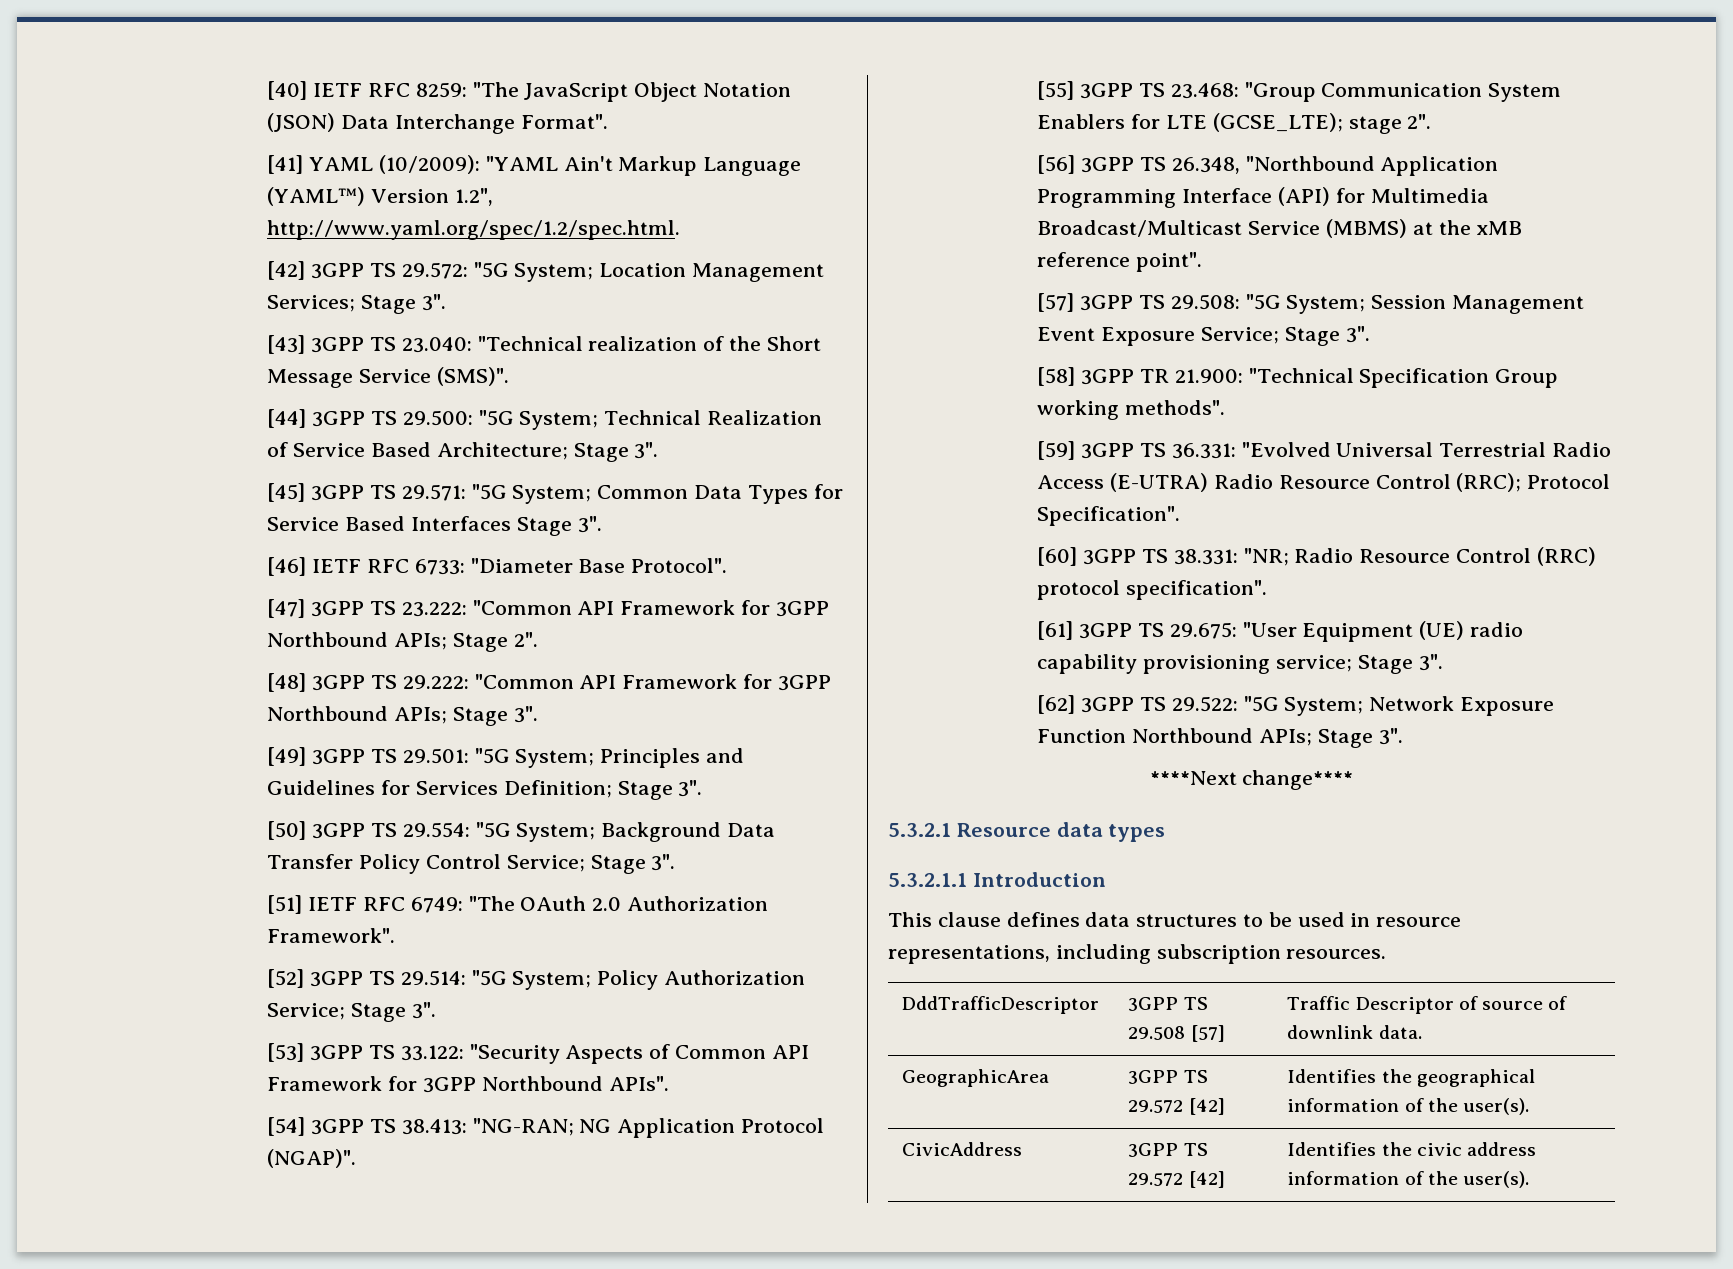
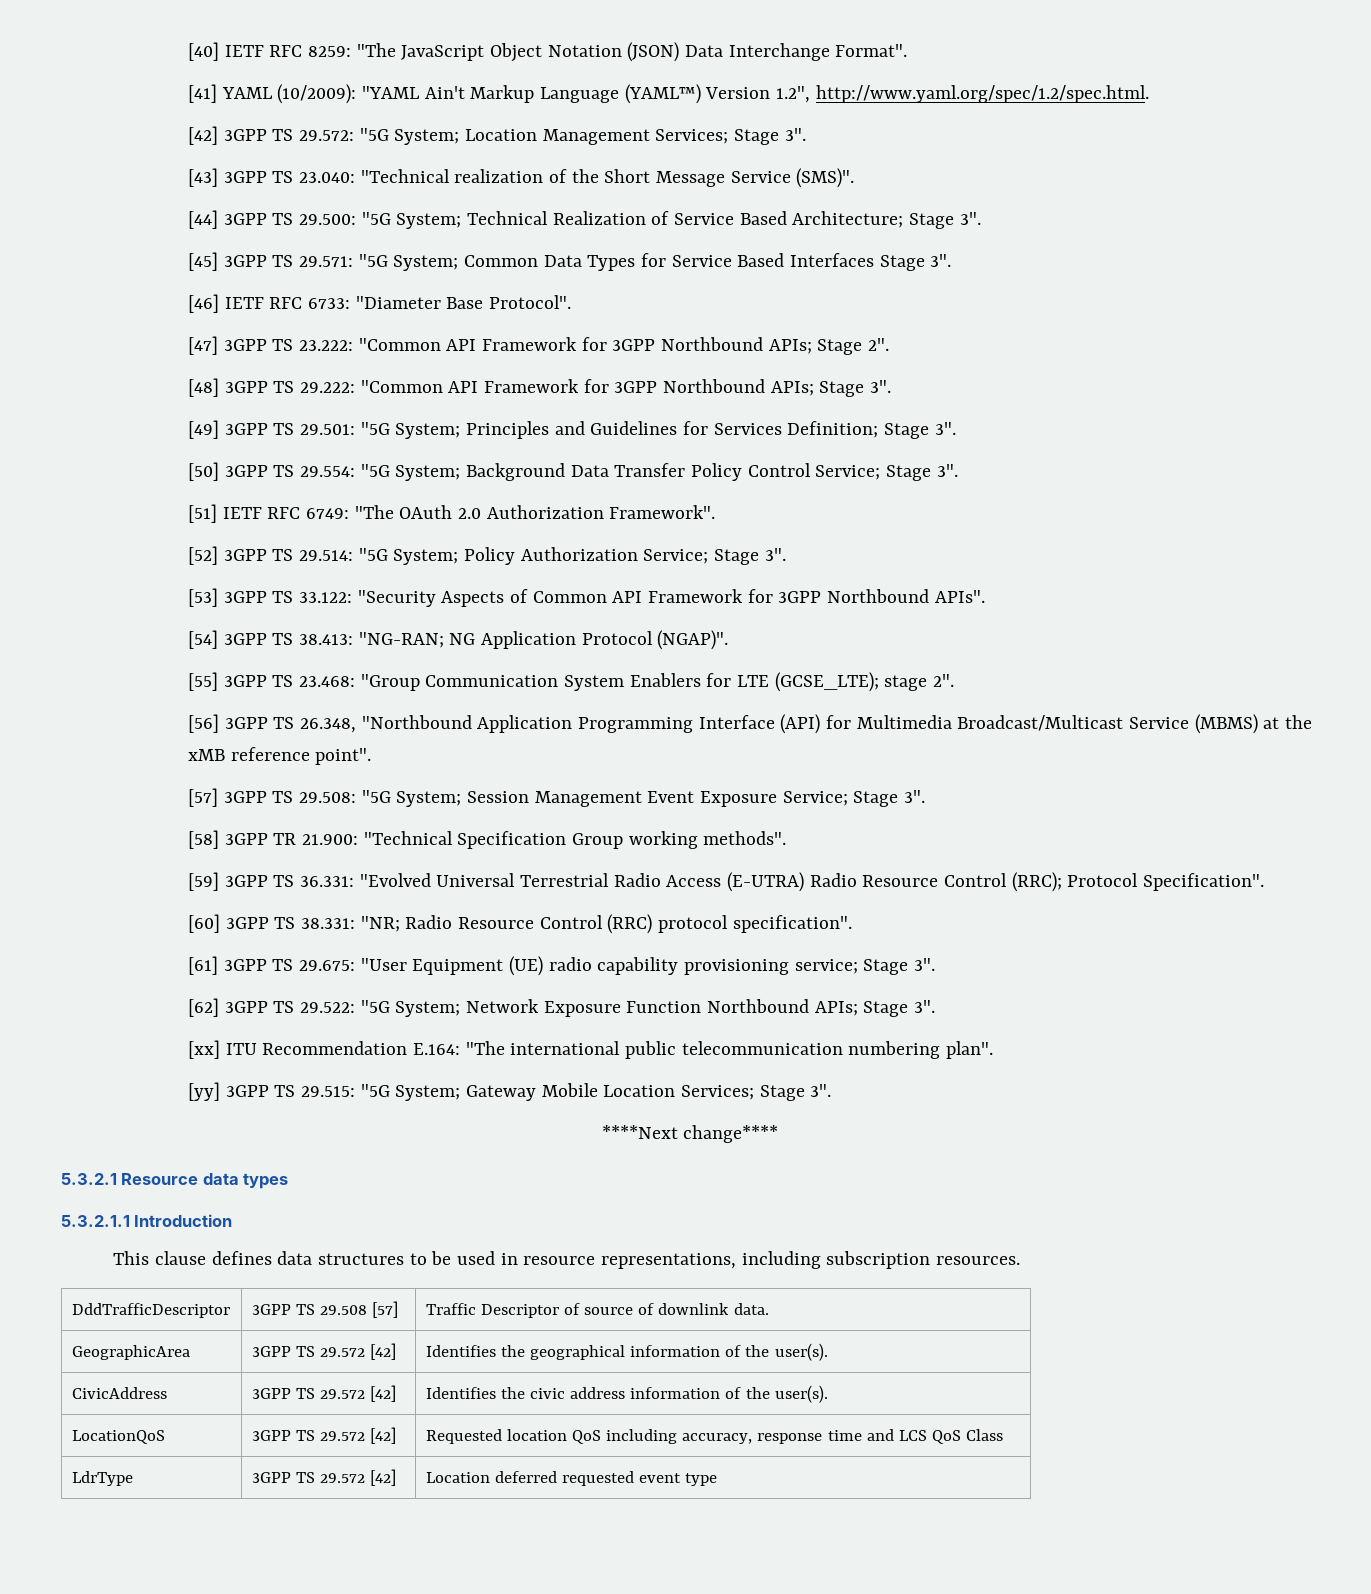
+ [xx] ITU Recommendation E.164: "The international public telecommunication numbering plan".
+ [yy] 3GPP TS 29.515: "5G System; Gateway Mobile Location Services; Stage 3".
+ LocationQoS | 3GPP TS 29.572 [42] | Requested location QoS including accuracy, response time and LCS QoS Class
+ LdrType | 3GPP TS 29.572 [42] | Location deferred requested event type

